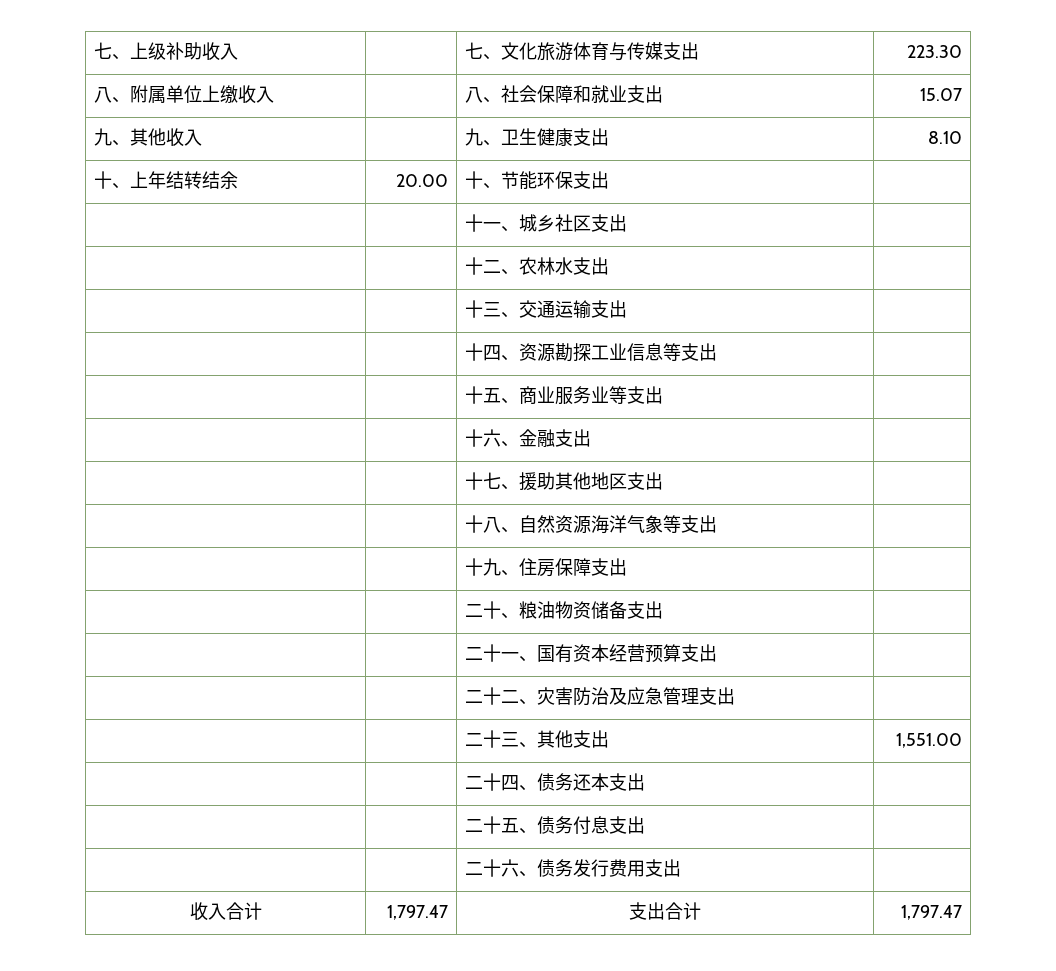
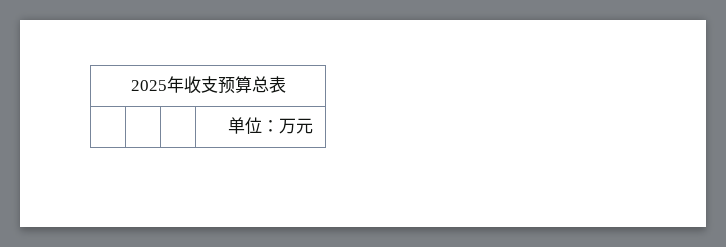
- 七、上级补助收入 | | 七、文化旅游体育与传媒支出 | 223.30
- 八、附属单位上缴收入 | | 八、社会保障和就业支出 | 15.07
- 九、其他收入 | | 九、卫生健康支出 | 8.10
- 十、上年结转结余 | 20.00 | 十、节能环保支出 |
- | | 十一、城乡社区支出 |
- | | 十二、农林水支出 |
- | | 十三、交通运输支出 |
- | | 十四、资源勘探工业信息等支出 |
- | | 十五、商业服务业等支出 |
- | | 十六、金融支出 |
- | | 十七、援助其他地区支出 |
- | | 十八、自然资源海洋气象等支出 |
- | | 十九、住房保障支出 |
- | | 二十、粮油物资储备支出 |
- | | 二十一、国有资本经营预算支出 |
- | | 二十二、灾害防治及应急管理支出 |
- | | 二十三、其他支出 | 1,551.00
- | | 二十四、债务还本支出 |
- | | 二十五、债务付息支出 |
- | | 二十六、债务发行费用支出 |
- 收入合计 | 1,797.47 | 支出合计 | 1,797.47
+ 2025年收支预算总表
+ | | | 单位：万元

